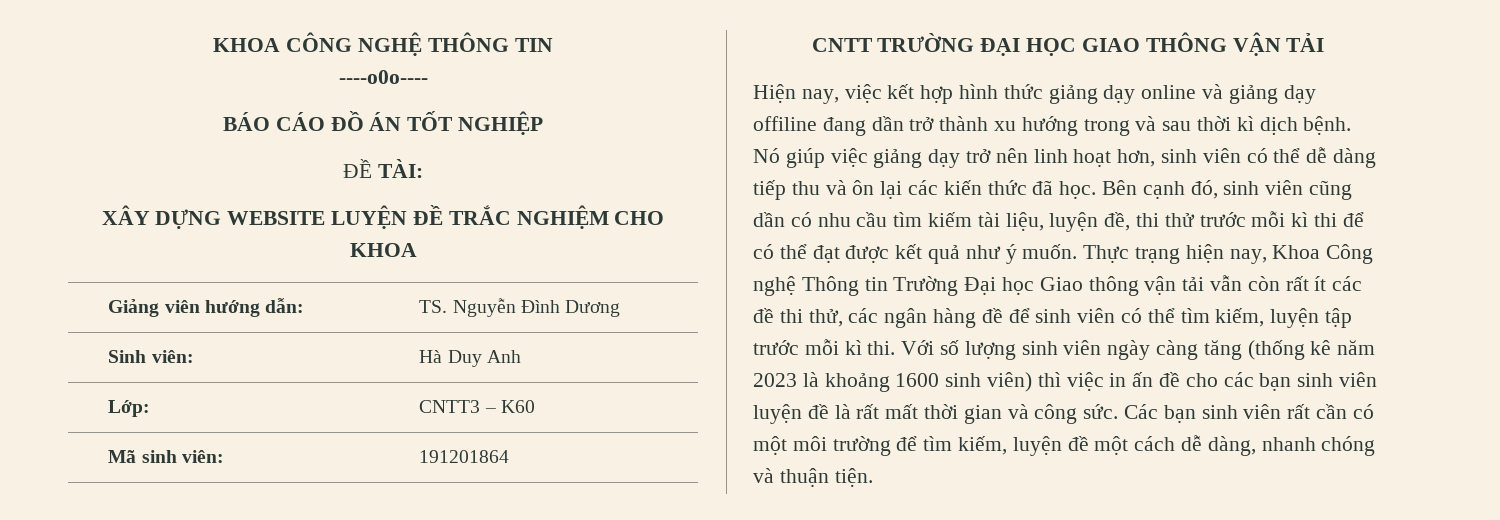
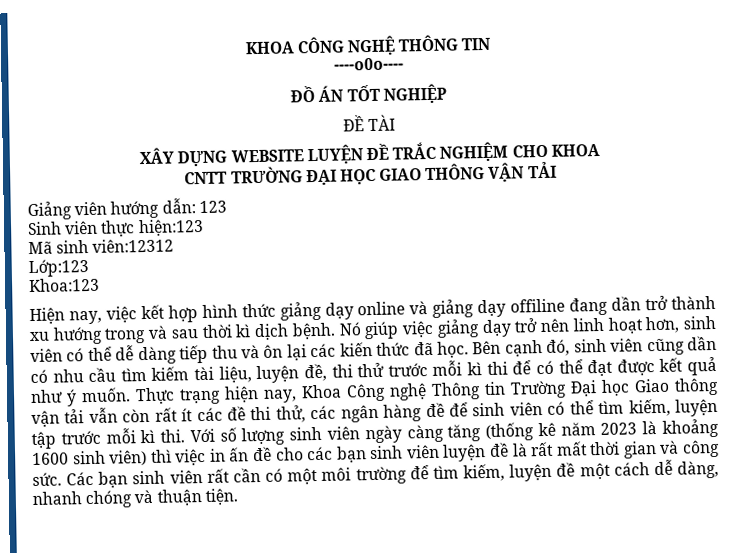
- BÁO CÁO ĐỒ ÁN TỐT NGHIỆP
+ ĐỒ ÁN TỐT NGHIỆP
- ĐỀ TÀI:
+ ĐỀ TÀI
- Giảng viên hướng dẫn: | TS. Nguyễn Đình Dương
- Sinh viên: | Hà Duy Anh
- Lớp: | CNTT3 – K60
- Mã sinh viên: | 191201864
+ Giảng viên hướng dẫn: 123
+ Sinh viên thực hiện:123
+ Mã sinh viên:12312
+ Lớp:123
+ Khoa:123

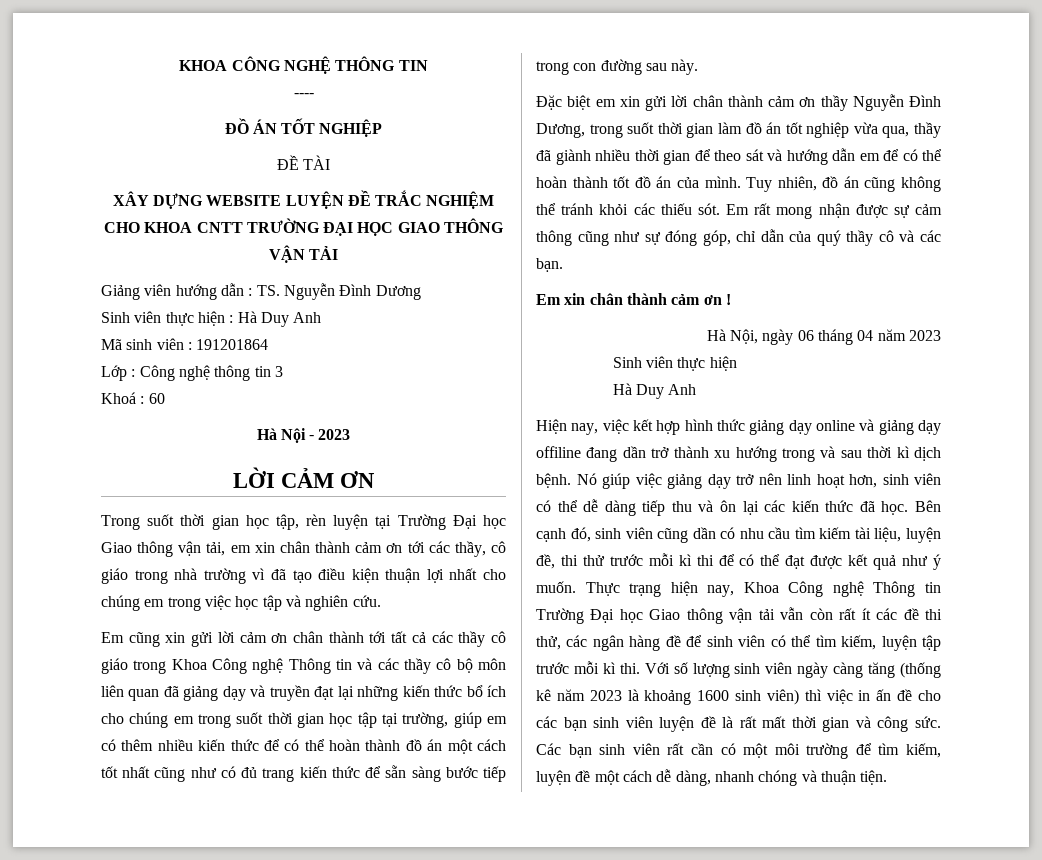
- ----o0o----
+ ----
- XÂY DỰNG WEBSITE LUYỆN ĐỀ TRẮC NGHIỆM CHO KHOA
- CNTT TRƯỜNG ĐẠI HỌC GIAO THÔNG VẬN TẢI
+ XÂY DỰNG WEBSITE LUYỆN ĐỀ TRẮC NGHIỆM CHO KHOA CNTT TRƯỜNG ĐẠI HỌC GIAO THÔNG VẬN TẢI
- Giảng viên hướng dẫn: 123
- Sinh viên thực hiện:123
- Mã sinh viên:12312
- Lớp:123
- Khoa:123
+ Giảng viên hướng dẫn : TS. Nguyễn Đình Dương
+ Sinh viên thực hiện : Hà Duy Anh
+ Mã sinh viên : 191201864
+ Lớp : Công nghệ thông tin 3
+ Khoá : 60
+ Hà Nội - 2023
+ LỜI CẢM ƠN
+ Trong suốt thời gian học tập, rèn luyện tại Trường Đại học Giao thông vận tải, em xin chân thành cảm ơn tới các thầy, cô giáo trong nhà trường vì đã tạo điều kiện thuận lợi nhất cho chúng em trong việc học tập và nghiên cứu.
+ Em cũng xin gửi lời cảm ơn chân thành tới tất cả các thầy cô giáo trong Khoa Công nghệ Thông tin và các thầy cô bộ môn liên quan đã giảng dạy và truyền đạt lại những kiến thức bổ ích cho chúng em trong suốt thời gian học tập tại trường, giúp em có thêm nhiều kiến thức để có thể hoàn thành đồ án một cách tốt nhất cũng như có đủ trang kiến thức để sẵn sàng bước tiếp trong con đường sau này.
+ Đặc biệt em xin gửi lời chân thành cảm ơn thầy Nguyễn Đình Dương, trong suốt thời gian làm đồ án tốt nghiệp vừa qua, thầy đã giành nhiều thời gian để theo sát và hướng dẫn em để có thể hoàn thành tốt đồ án của mình. Tuy nhiên, đồ án cũng không thể tránh khỏi các thiếu sót. Em rất mong nhận được sự cảm thông cũng như sự đóng góp, chỉ dẫn của quý thầy cô và các bạn.
+ Em xin chân thành cảm ơn !
+ Hà Nội, ngày 06 tháng 04 năm 2023
+ Sinh viên thực hiện
+ Hà Duy Anh

